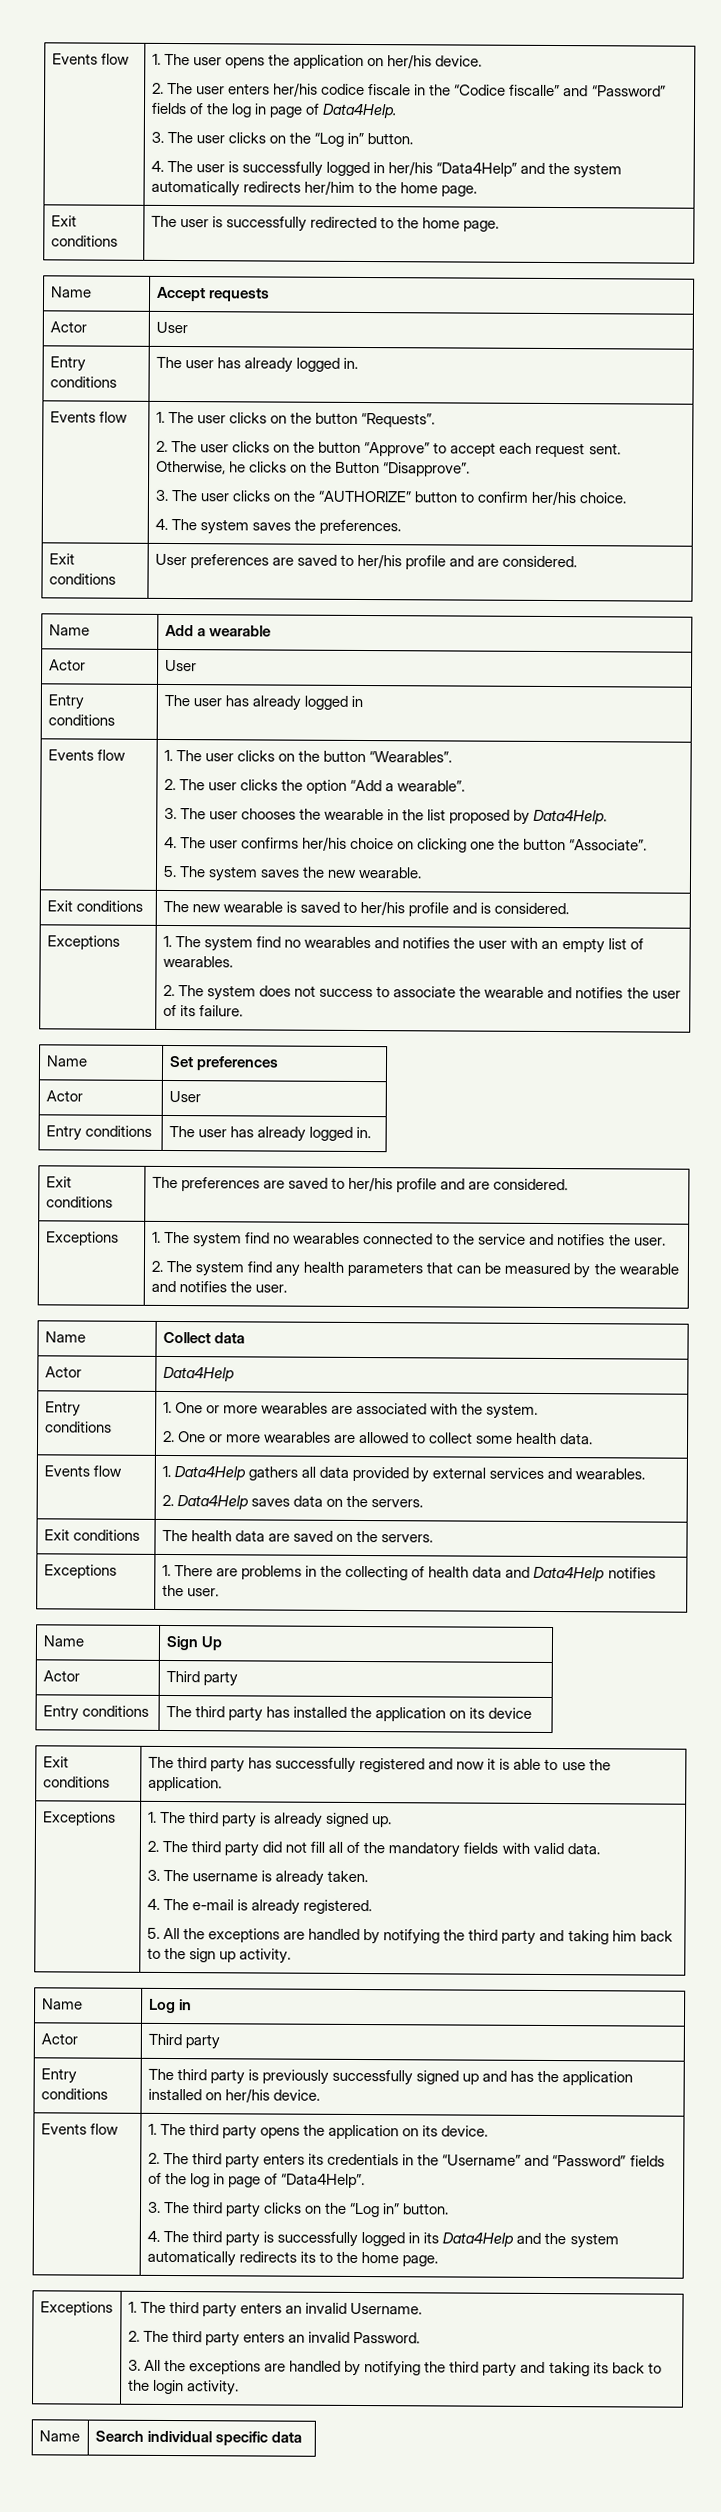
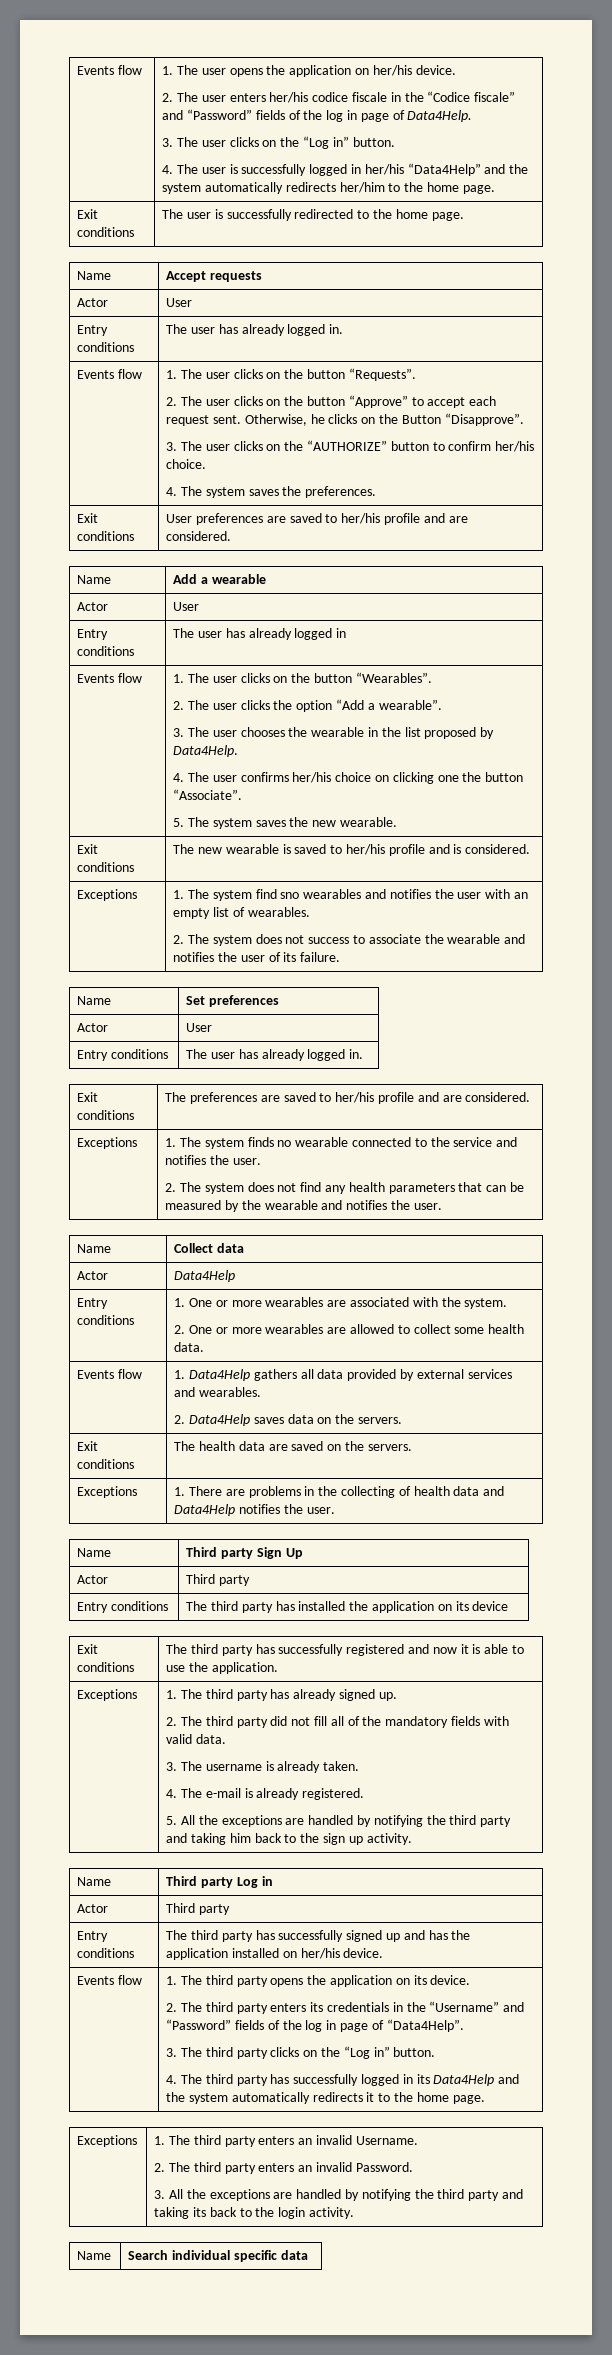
- 2. The user enters her/his codice fiscale in the “Codice fiscalle” and “Password” fields of the log in page of Data4Help.
+ 2. The user enters her/his codice fiscale in the “Codice fiscale” and “Password” fields of the log in page of Data4Help.
- Exceptions | 1. The system find no wearables and notifies the user with an empty list of wearables.
+ Exceptions | 1. The system find sno wearables and notifies the user with an empty list of wearables.
- Exceptions | 1. The system find no wearables connected to the service and notifies the user.
- 2. The system find any health parameters that can be measured by the wearable and notifies the user.
+ Exceptions | 1. The system finds no wearable connected to the service and notifies the user.
+ 2. The system does not find any health parameters that can be measured by the wearable and notifies the user.
- Name | Sign Up
+ Name | Third party Sign Up
- 1. The third party is already signed up.
+ 1. The third party has already signed up.
- Name | Log in
+ Name | Third party Log in
- Entry conditions | The third party is previously successfully signed up and has the application installed on her/his device.
+ Entry conditions | The third party has successfully signed up and has the application installed on her/his device.
- 4. The third party is successfully logged in its Data4Help and the system automatically redirects its to the home page.
+ 4. The third party has successfully logged in its Data4Help and the system automatically redirects it to the home page.

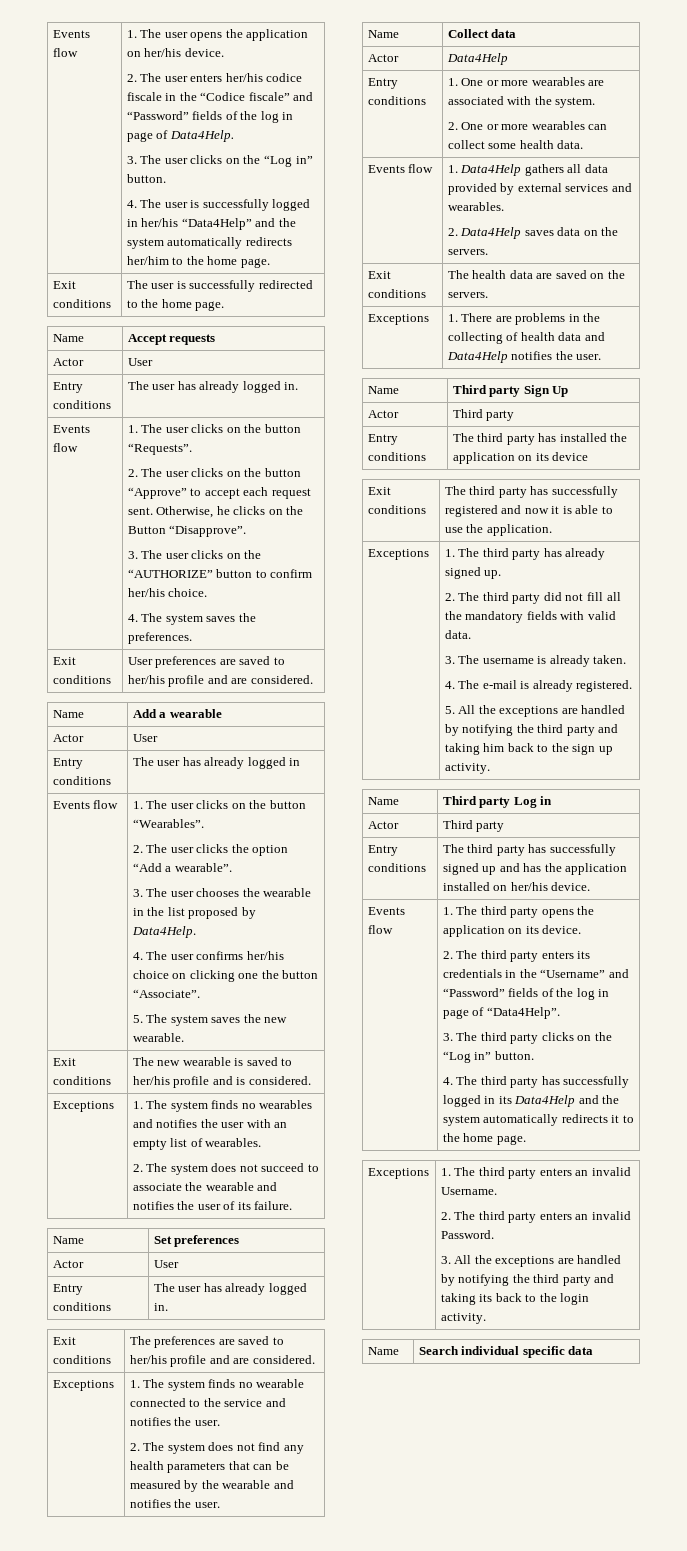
- Exceptions | 1. The system find sno wearables and notifies the user with an empty list of wearables.
- 2. The system does not success to associate the wearable and notifies the user of its failure.
+ Exceptions | 1. The system finds no wearables and notifies the user with an empty list of wearables.
+ 2. The system does not succeed to associate the wearable and notifies the user of its failure.
  Entry conditions | 1. One or more wearables are associated with the system.
- 2. One or more wearables are allowed to collect some health data.
+ 2. One or more wearables can collect some health data.
- 2. The third party did not fill all of the mandatory fields with valid data.
+ 2. The third party did not fill all the mandatory fields with valid data.

